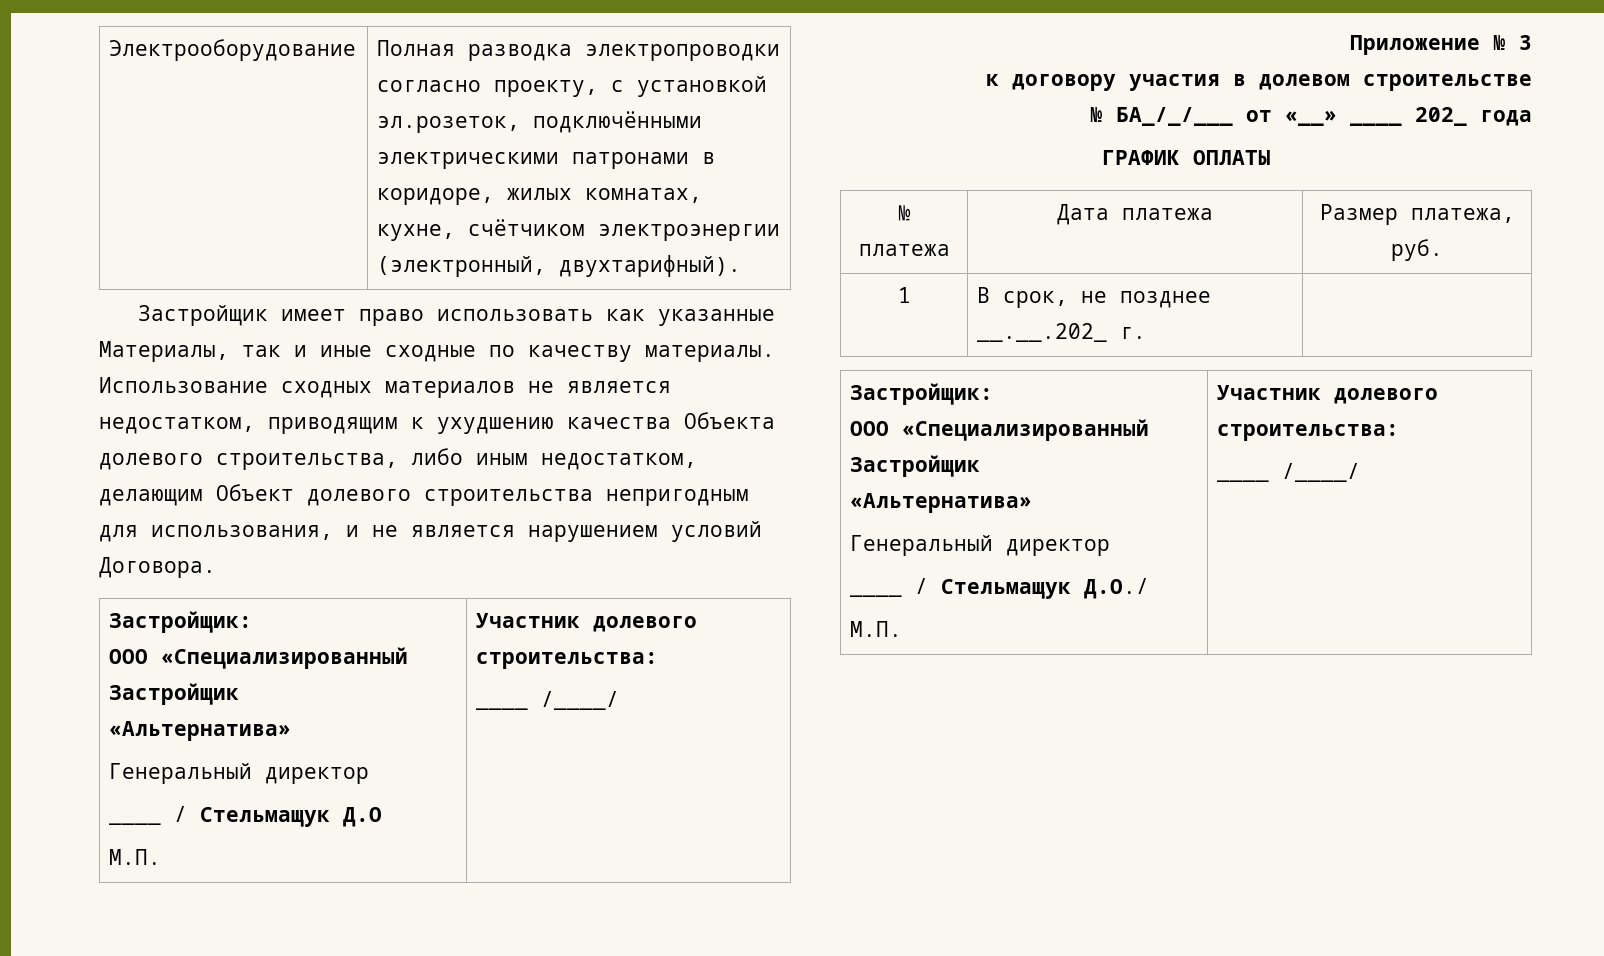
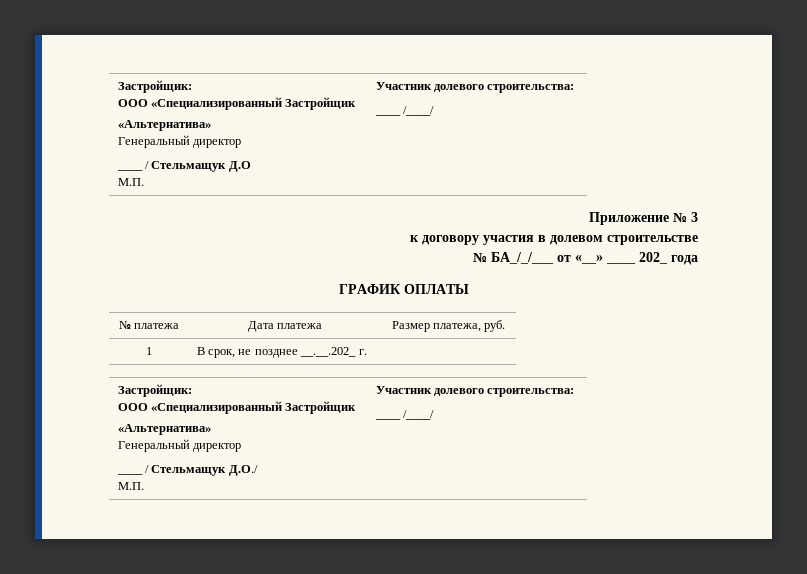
- Электрооборудование | Полная разводка электропроводки согласно проекту, с установкой эл.розеток, подключёнными электрическими патронами в коридоре, жилых комнатах, кухне, счётчиком электроэнергии (электронный, двухтарифный).
- Застройщик имеет право использовать как указанные Материалы, так и иные сходные по качеству материалы. Использование сходных материалов не является недостатком, приводящим к ухудшению качества Объекта долевого строительства, либо иным недостатком, делающим Объект долевого строительства непригодным для использования, и не является нарушением условий Договора.

